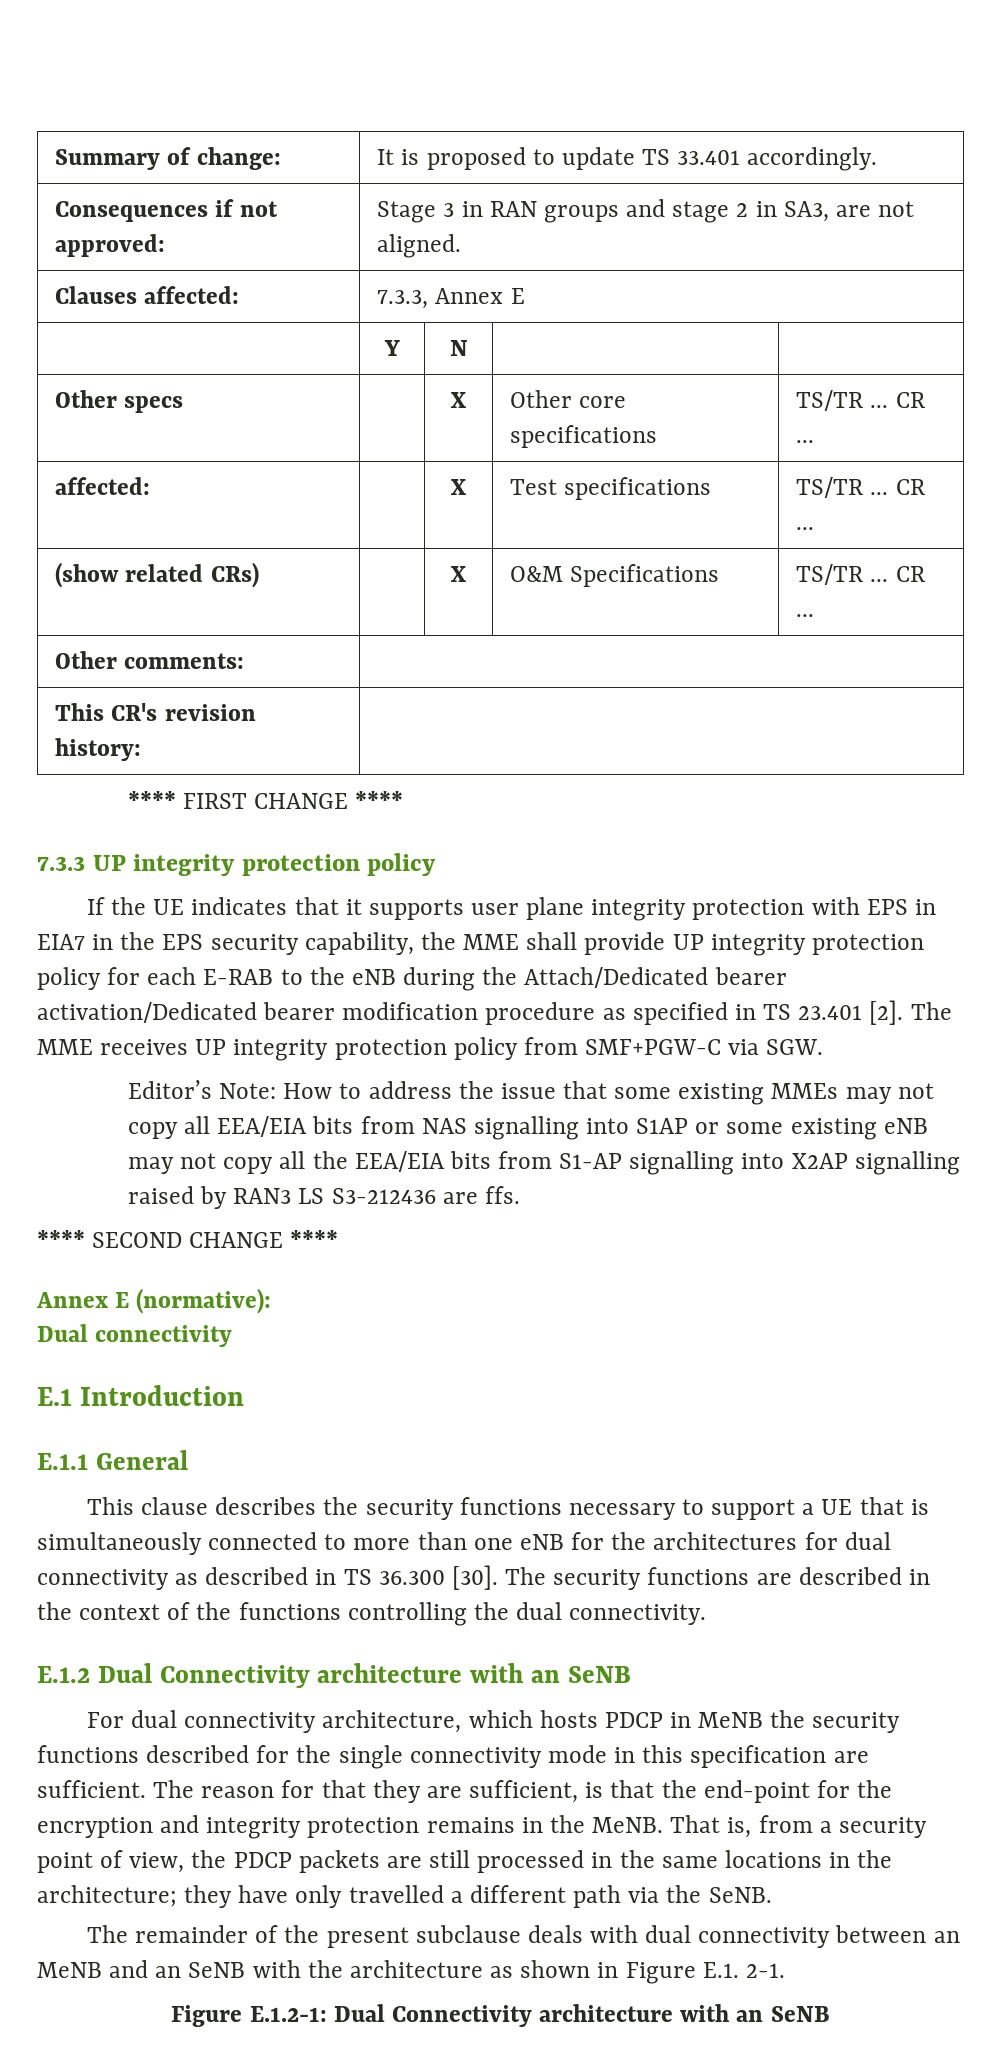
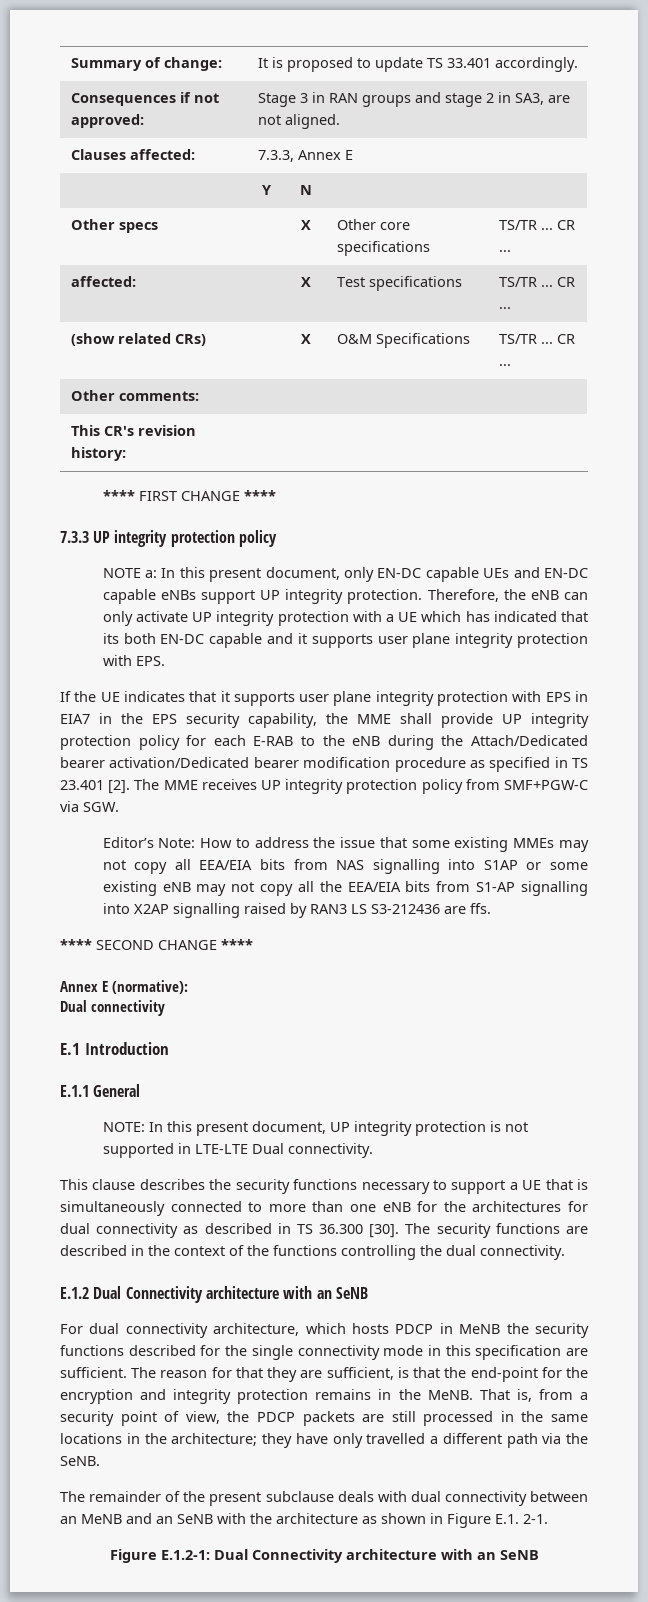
+ NOTE a: In this present document, only EN-DC capable UEs and EN-DC capable eNBs support UP integrity protection. Therefore, the eNB can only activate UP integrity protection with a UE which has indicated that its both EN-DC capable and it supports user plane integrity protection with EPS.
+ NOTE: In this present document, UP integrity protection is not supported in LTE-LTE Dual connectivity.

